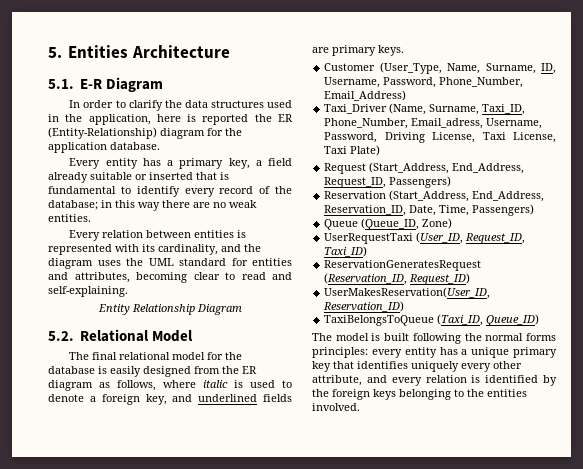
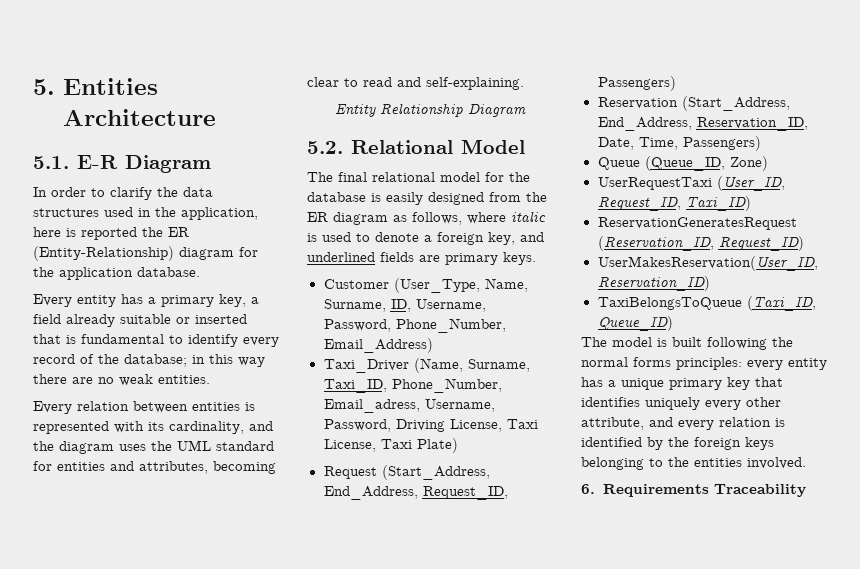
+ 6. Requirements Traceability

